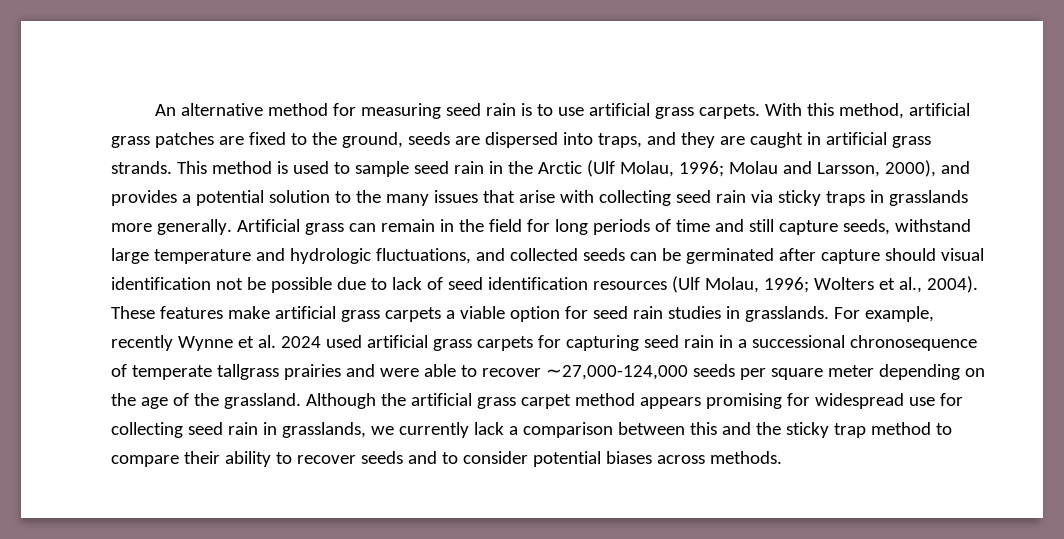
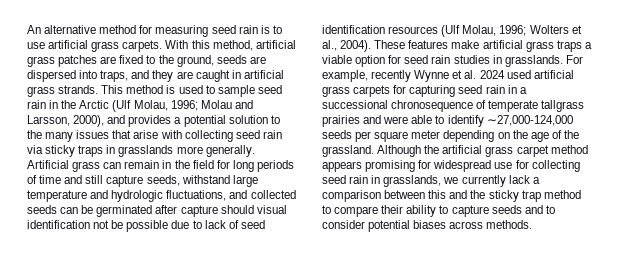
- These features make artificial grass carpets a viable option for seed rain studies in grasslands.
+ These features make artificial grass traps a viable option for seed rain studies in grasslands.
- For example, recently Wynne et al. 2024 used artificial grass carpets for capturing seed rain in a successional chronosequence of temperate tallgrass prairies and were able to recover ∼27,000-124,000 seeds per square meter depending on the age of the grassland.
+ For example, recently Wynne et al. 2024 used artificial grass carpets for capturing seed rain in a successional chronosequence of temperate tallgrass prairies and were able to identify ∼27,000-124,000 seeds per square meter depending on the age of the grassland.
- Although the artificial grass carpet method appears promising for widespread use for collecting seed rain in grasslands, we currently lack a comparison between this and the sticky trap method to compare their ability to recover seeds and to consider potential biases across methods.
+ Although the artificial grass carpet method appears promising for widespread use for collecting seed rain in grasslands, we currently lack a comparison between this and the sticky trap method to compare their ability to capture seeds and to consider potential biases across methods.

